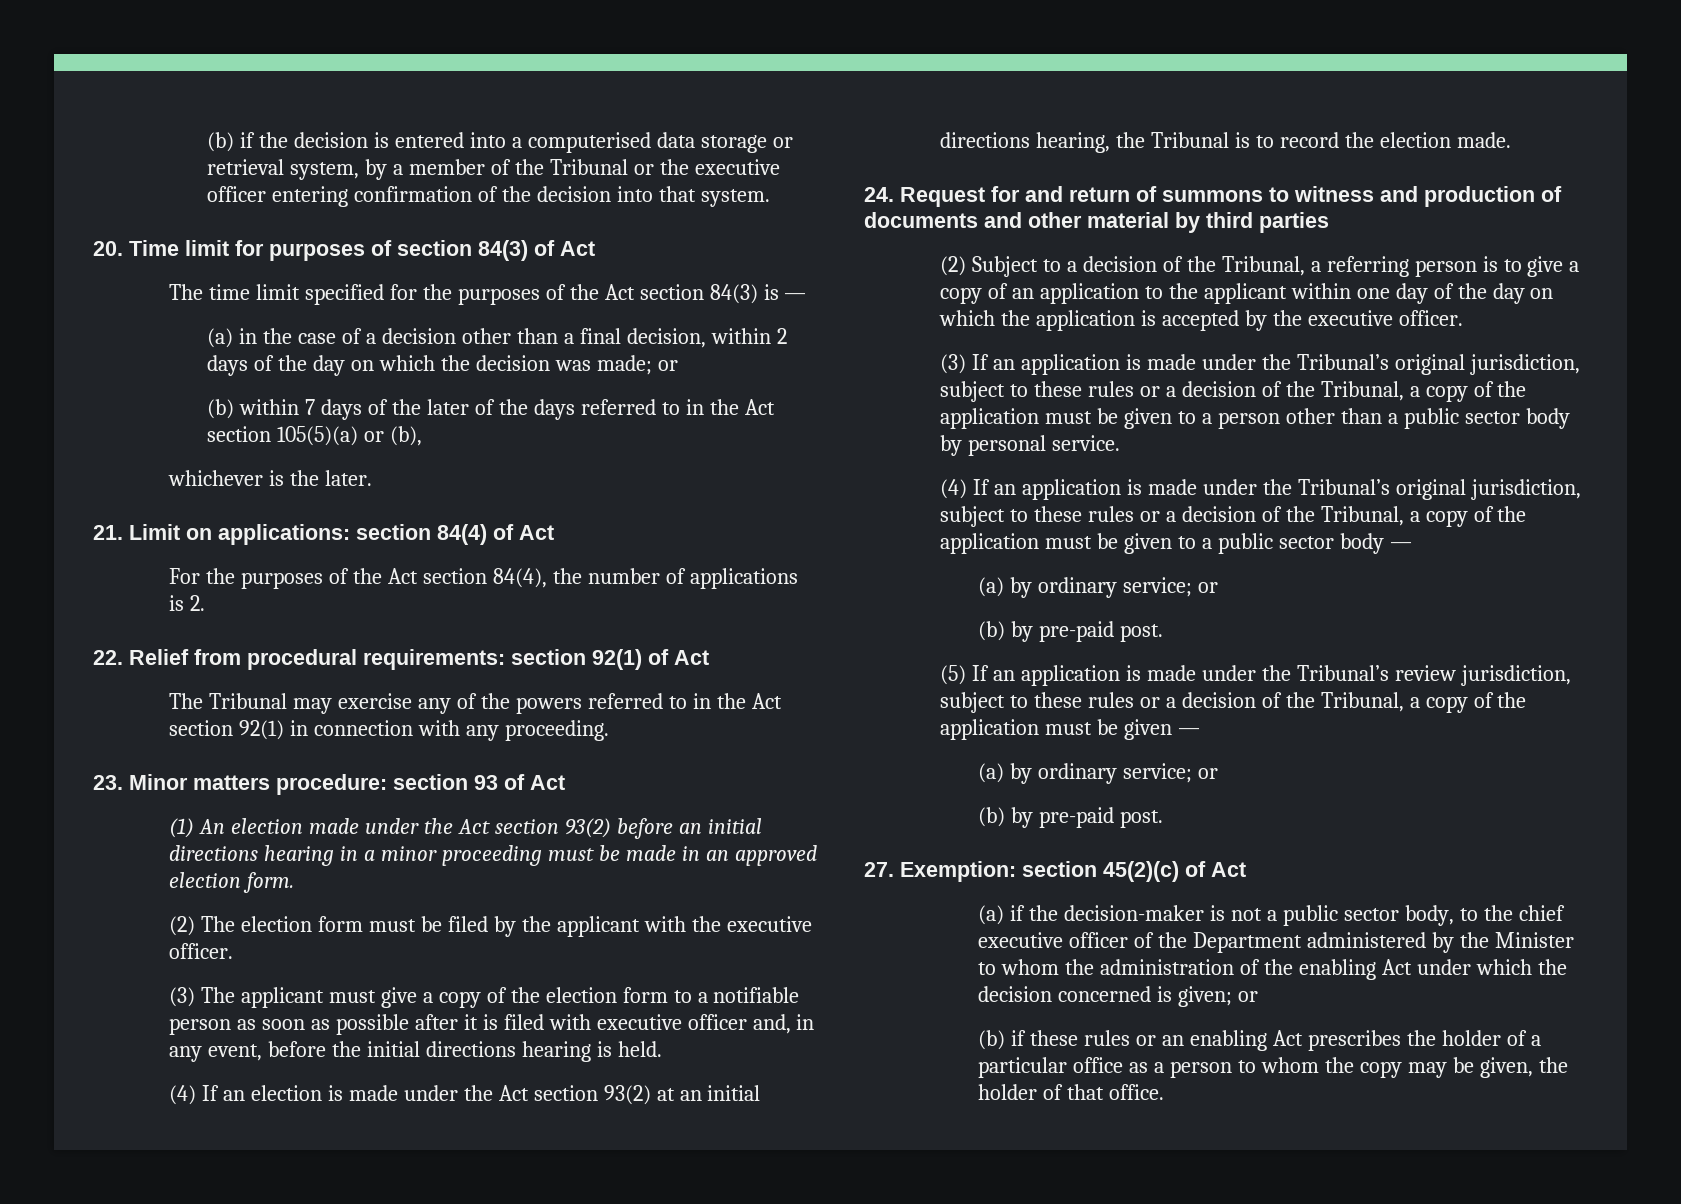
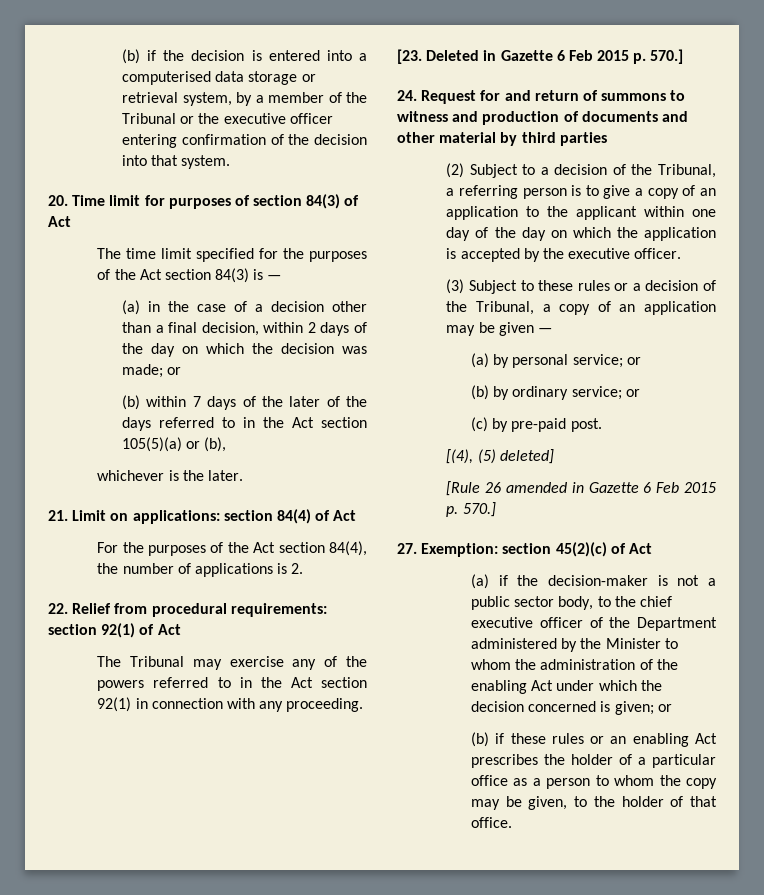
- 23. Minor matters procedure: section 93 of Act
- (1) An election made under the Act section 93(2) before an initial directions hearing in a minor proceeding must be made in an approved election form.
- (2) The election form must be filed by the applicant with the executive officer.
- (3) The applicant must give a copy of the election form to a notifiable person as soon as possible after it is filed with executive officer and, in any event, before the initial directions hearing is held.
- (4) If an election is made under the Act section 93(2) at an initial directions hearing, the Tribunal is to record the election made.
+ [23. Deleted in Gazette 6 Feb 2015 p. 570.]
- (3) If an application is made under the Tribunal’s original jurisdiction, subject to these rules or a decision of the Tribunal, a copy of the application must be given to a person other than a public sector body by personal service.
- (4) If an application is made under the Tribunal’s original jurisdiction, subject to these rules or a decision of the Tribunal, a copy of the application must be given to a public sector body —
- (a) by ordinary service; or
- (b) by pre-paid post.
- (5) If an application is made under the Tribunal’s review jurisdiction, subject to these rules or a decision of the Tribunal, a copy of the application must be given —
- (a) by ordinary service; or
- (b) by pre-paid post.
+ (3) Subject to these rules or a decision of the Tribunal, a copy of an application may be given —
+ (a) by personal service; or
+ (b) by ordinary service; or
+ (c) by pre-paid post.
+ [(4), (5) deleted]
+ [Rule 26 amended in Gazette 6 Feb 2015 p. 570.]
- (b) if these rules or an enabling Act prescribes the holder of a particular office as a person to whom the copy may be given, the holder of that office.
+ (b) if these rules or an enabling Act prescribes the holder of a particular office as a person to whom the copy may be given, to the holder of that office.

